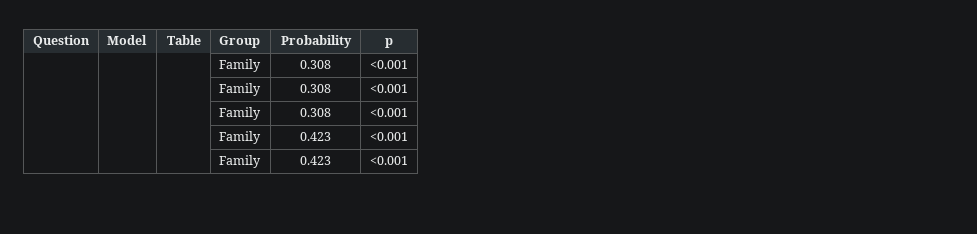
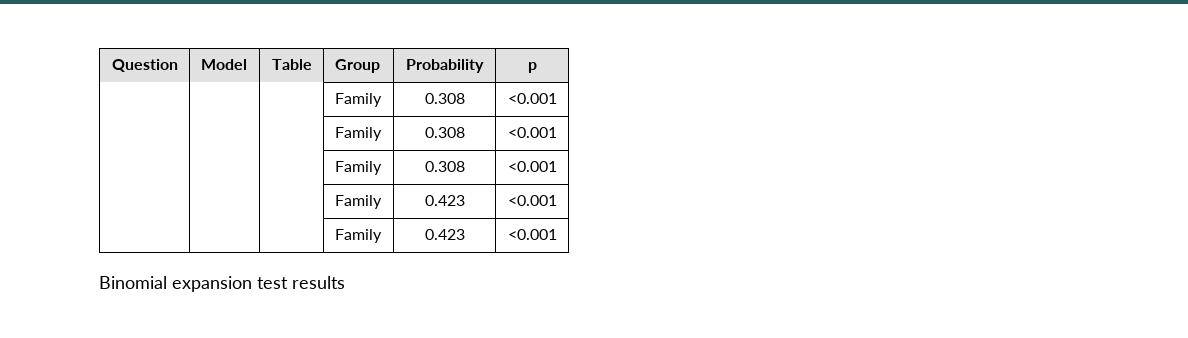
+ Binomial expansion test results

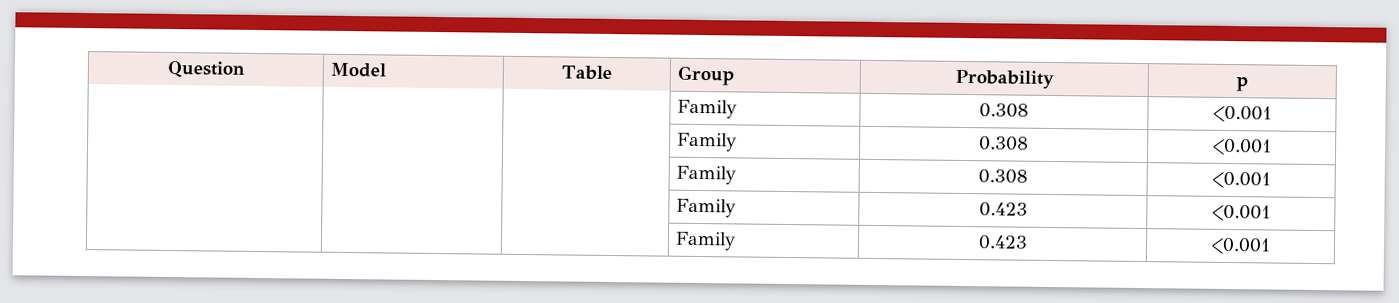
- Binomial expansion test results

